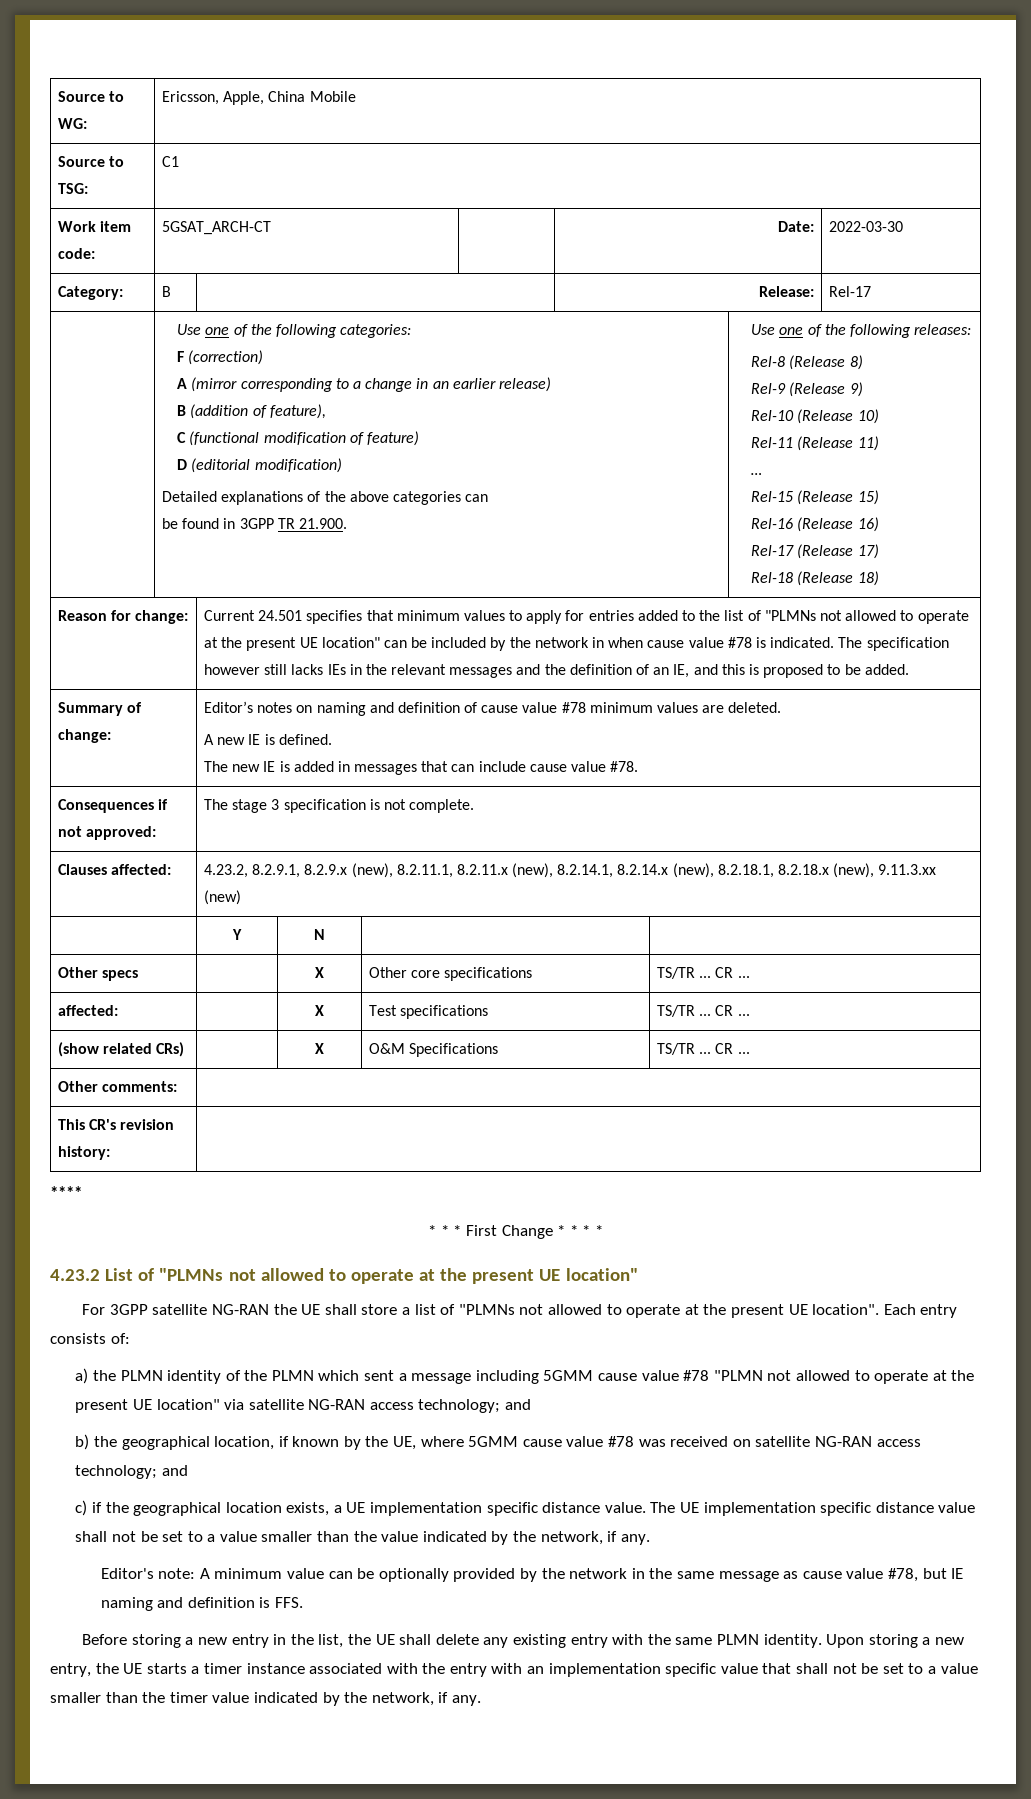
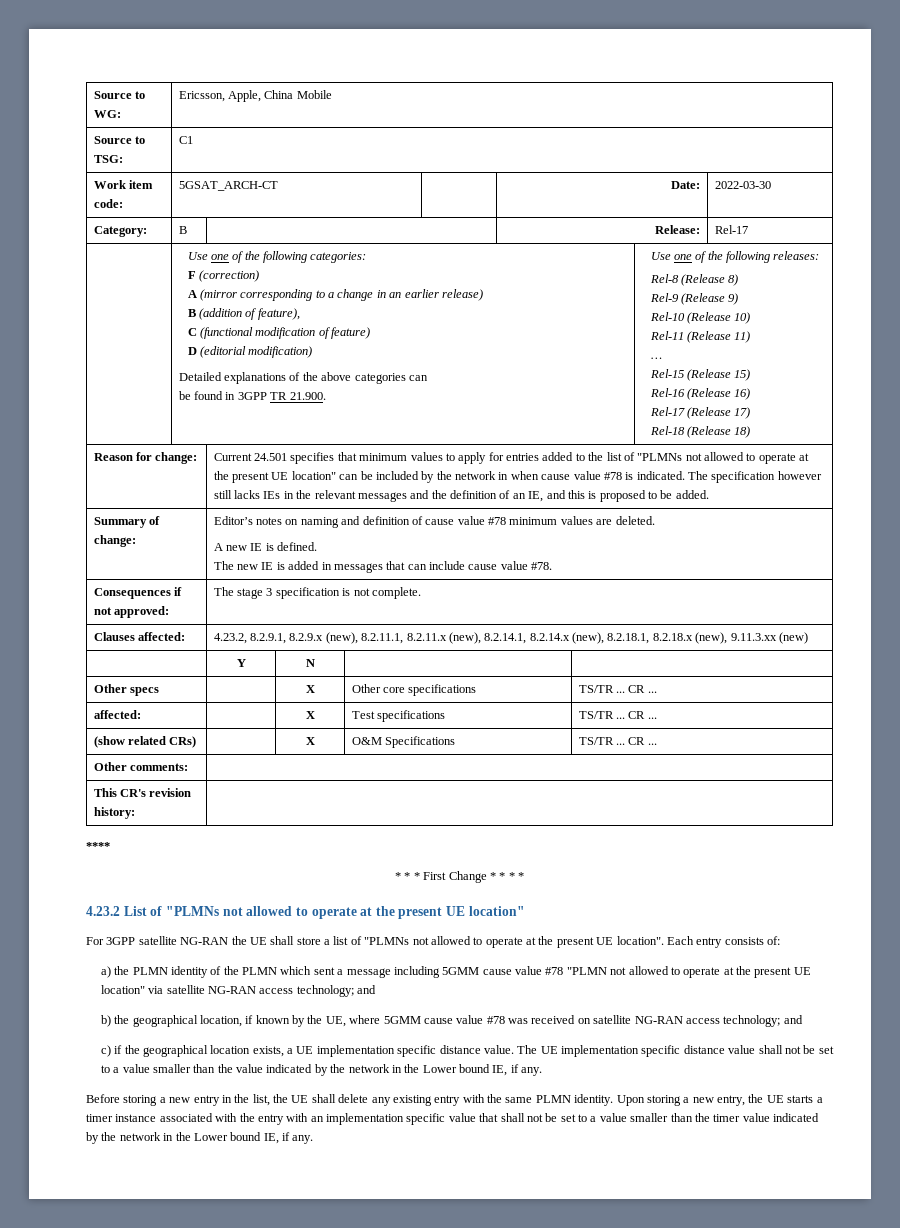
- The UE implementation specific distance value shall not be set to a value smaller than the value indicated by the network, if any.
- Editor's note: A minimum value can be optionally provided by the network in the same message as cause value #78, but IE naming and definition is FFS.
+ The UE implementation specific distance value shall not be set to a value smaller than the value indicated by the network in the Lower bound IE, if any.
- Upon storing a new entry, the UE starts a timer instance associated with the entry with an implementation specific value that shall not be set to a value smaller than the timer value indicated by the network, if any.
+ Upon storing a new entry, the UE starts a timer instance associated with the entry with an implementation specific value that shall not be set to a value smaller than the timer value indicated by the network in the Lower bound IE, if any.

